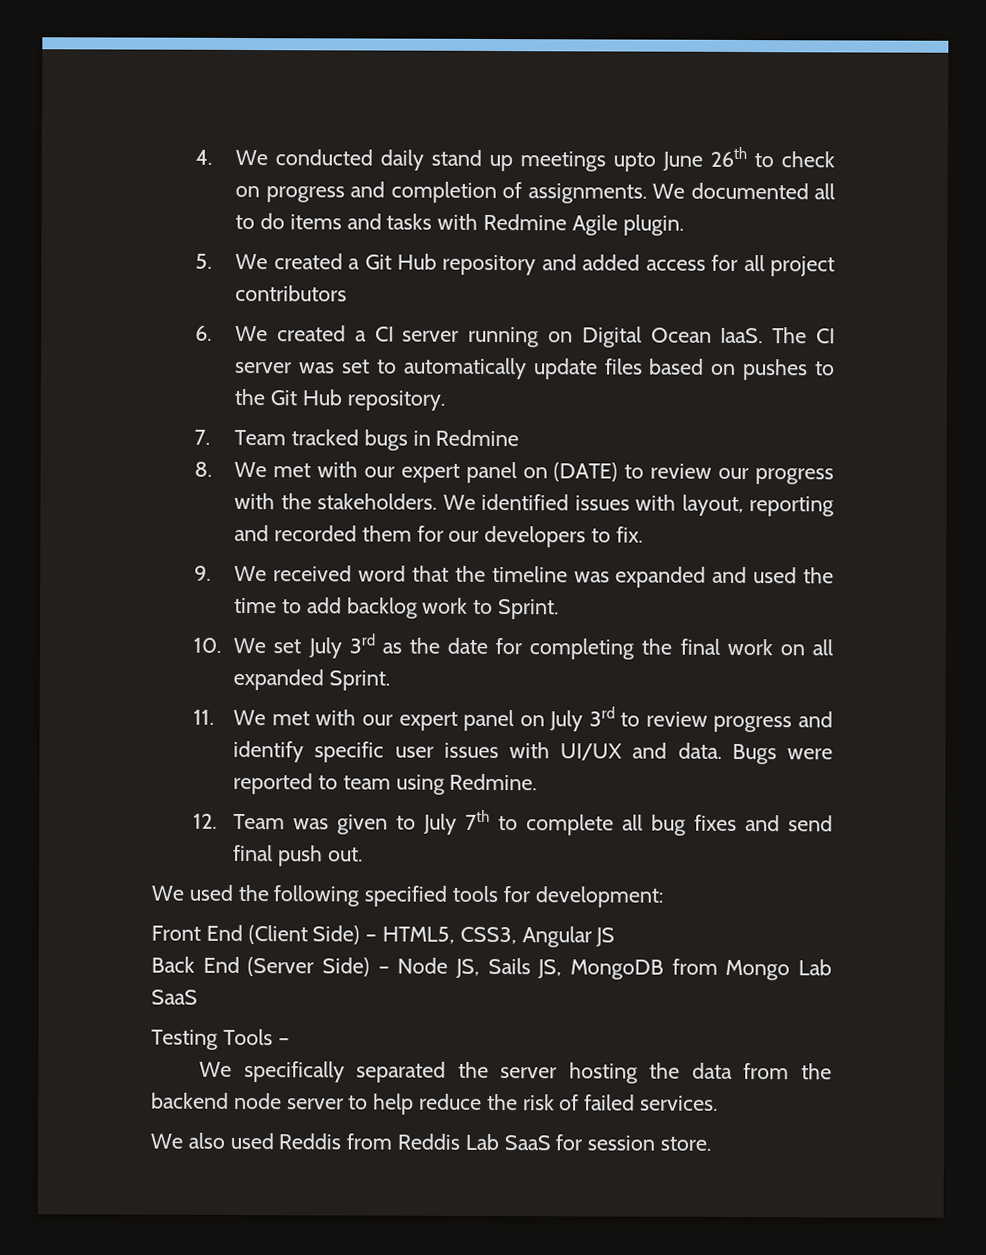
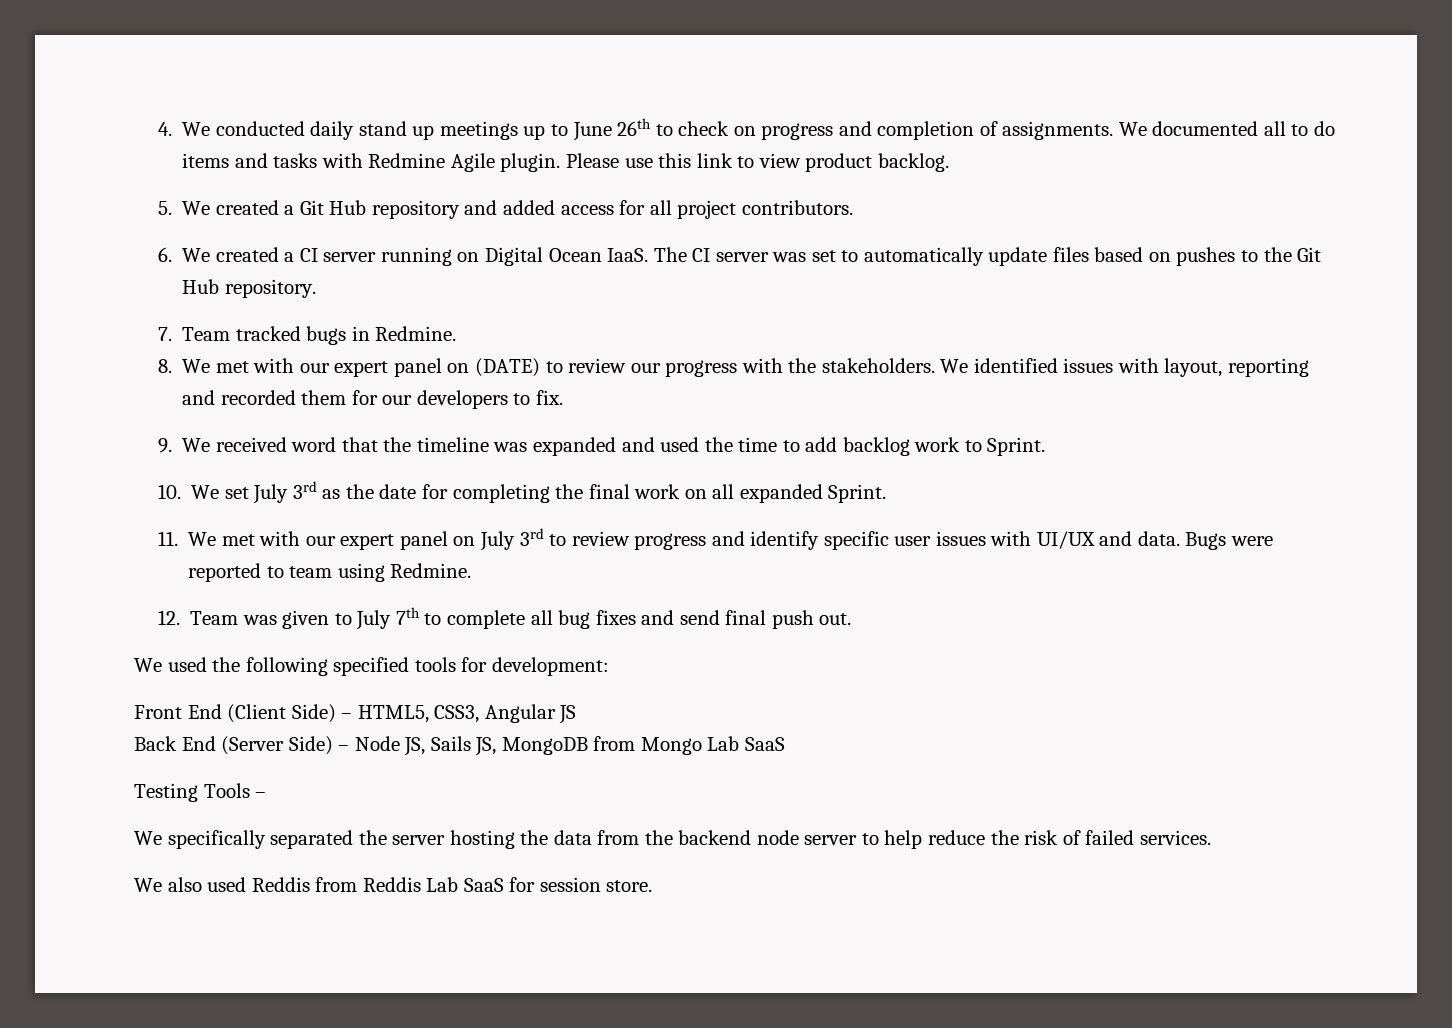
- 4. We conducted daily stand up meetings upto June 26th to check on progress and completion of assignments.
+ 4. We conducted daily stand up meetings up to June 26th to check on progress and completion of assignments.
+ Please use this link to view product backlog.
- 5. We created a Git Hub repository and added access for all project contributors
+ 5. We created a Git Hub repository and added access for all project contributors.
- 7. Team tracked bugs in Redmine
+ 7. Team tracked bugs in Redmine.

